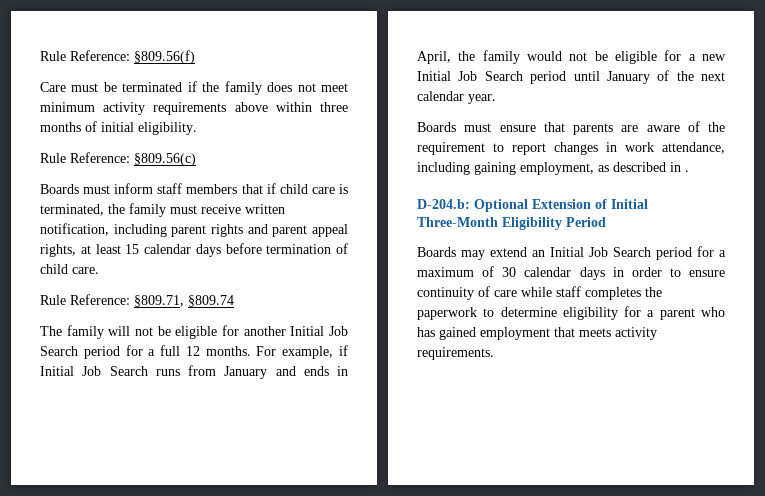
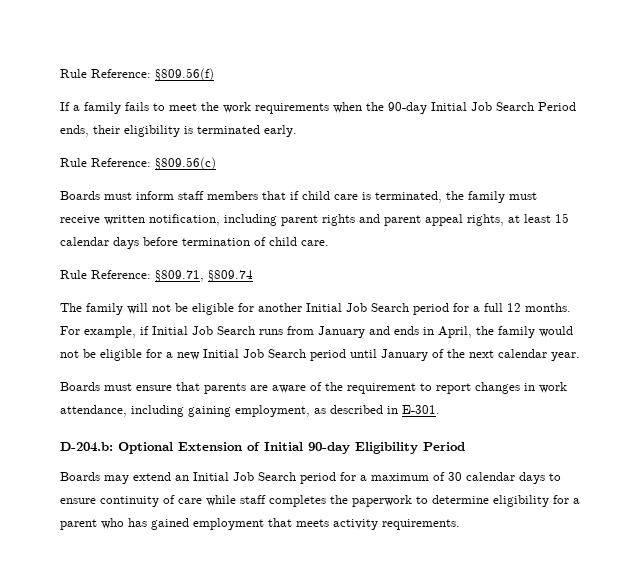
- Care must be terminated if the family does not meet minimum activity requirements above within three months of initial eligibility.
+ If a family fails to meet the work requirements when the 90-day Initial Job Search Period ends, their eligibility is terminated early.
- Boards must ensure that parents are aware of the requirement to report changes in work attendance, including gaining employment, as described in .
+ Boards must ensure that parents are aware of the requirement to report changes in work attendance, including gaining employment, as described in E-301.
- D-204.b: Optional Extension of Initial Three-Month Eligibility Period
+ D-204.b: Optional Extension of Initial 90-day Eligibility Period
- Boards may extend an Initial Job Search period for a maximum of 30 calendar days in order to ensure continuity of care while staff completes the paperwork to determine eligibility for a parent who has gained employment that meets activity requirements.
+ Boards may extend an Initial Job Search period for a maximum of 30 calendar days to ensure continuity of care while staff completes the paperwork to determine eligibility for a parent who has gained employment that meets activity requirements.

